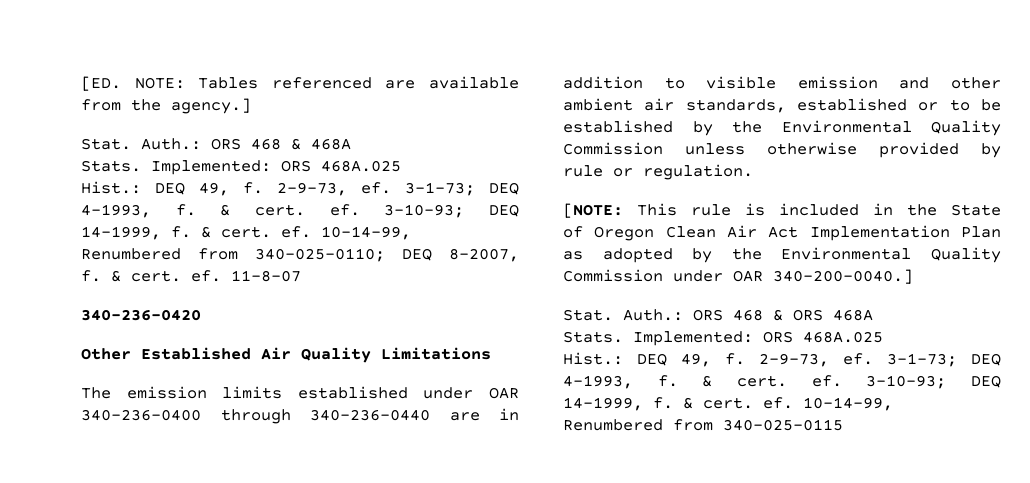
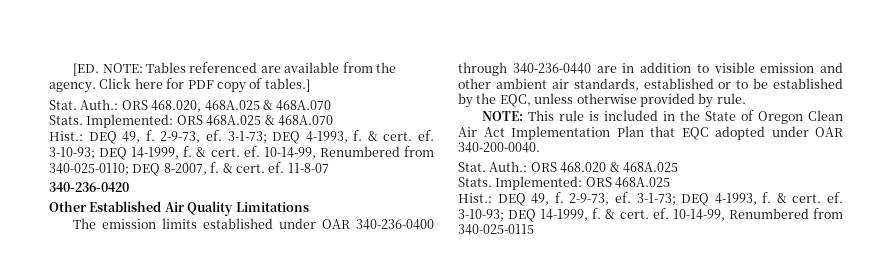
- [ED. NOTE: Tables referenced are available from the agency.]
- Stat. Auth.: ORS 468 & 468A
- Stats. Implemented: ORS 468A.025
+ [ED. NOTE: Tables referenced are available from the agency. Click here for PDF copy of tables.]
+ Stat. Auth.: ORS 468.020, 468A.025 & 468A.070
+ Stats. Implemented: ORS 468A.025 & 468A.070
- The emission limits established under OAR 340-236-0400 through 340-236-0440 are in addition to visible emission and other ambient air standards, established or to be established by the Environmental Quality Commission unless otherwise provided by rule or regulation.
- [NOTE: This rule is included in the State of Oregon Clean Air Act Implementation Plan as adopted by the Environmental Quality Commission under OAR 340-200-0040.]
- Stat. Auth.: ORS 468 & ORS 468A
+ The emission limits established under OAR 340-236-0400 through 340-236-0440 are in addition to visible emission and other ambient air standards, established or to be established by the EQC, unless otherwise provided by rule.
+ NOTE: This rule is included in the State of Oregon Clean Air Act Implementation Plan that EQC adopted under OAR 340-200-0040.
+ Stat. Auth.: ORS 468.020 & 468A.025

